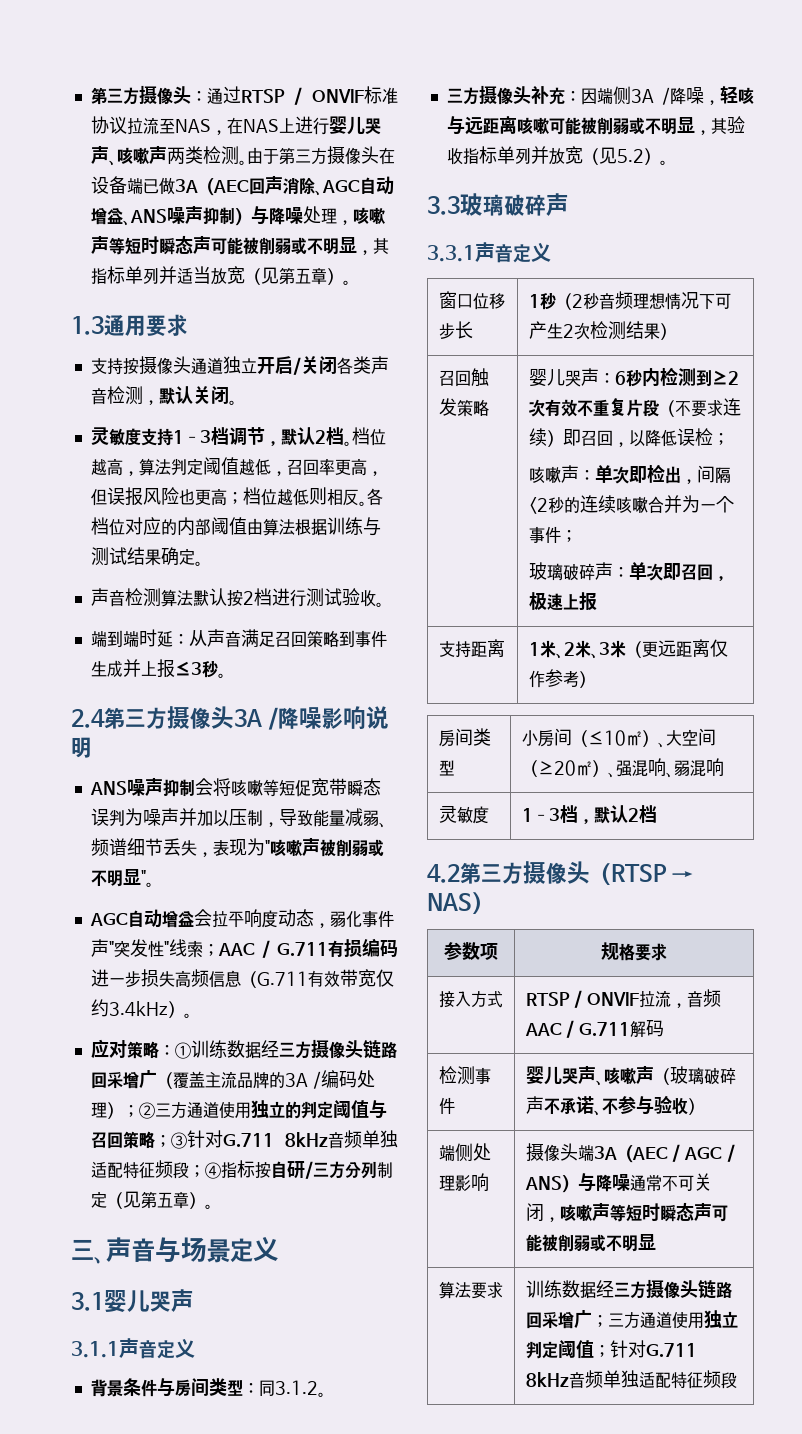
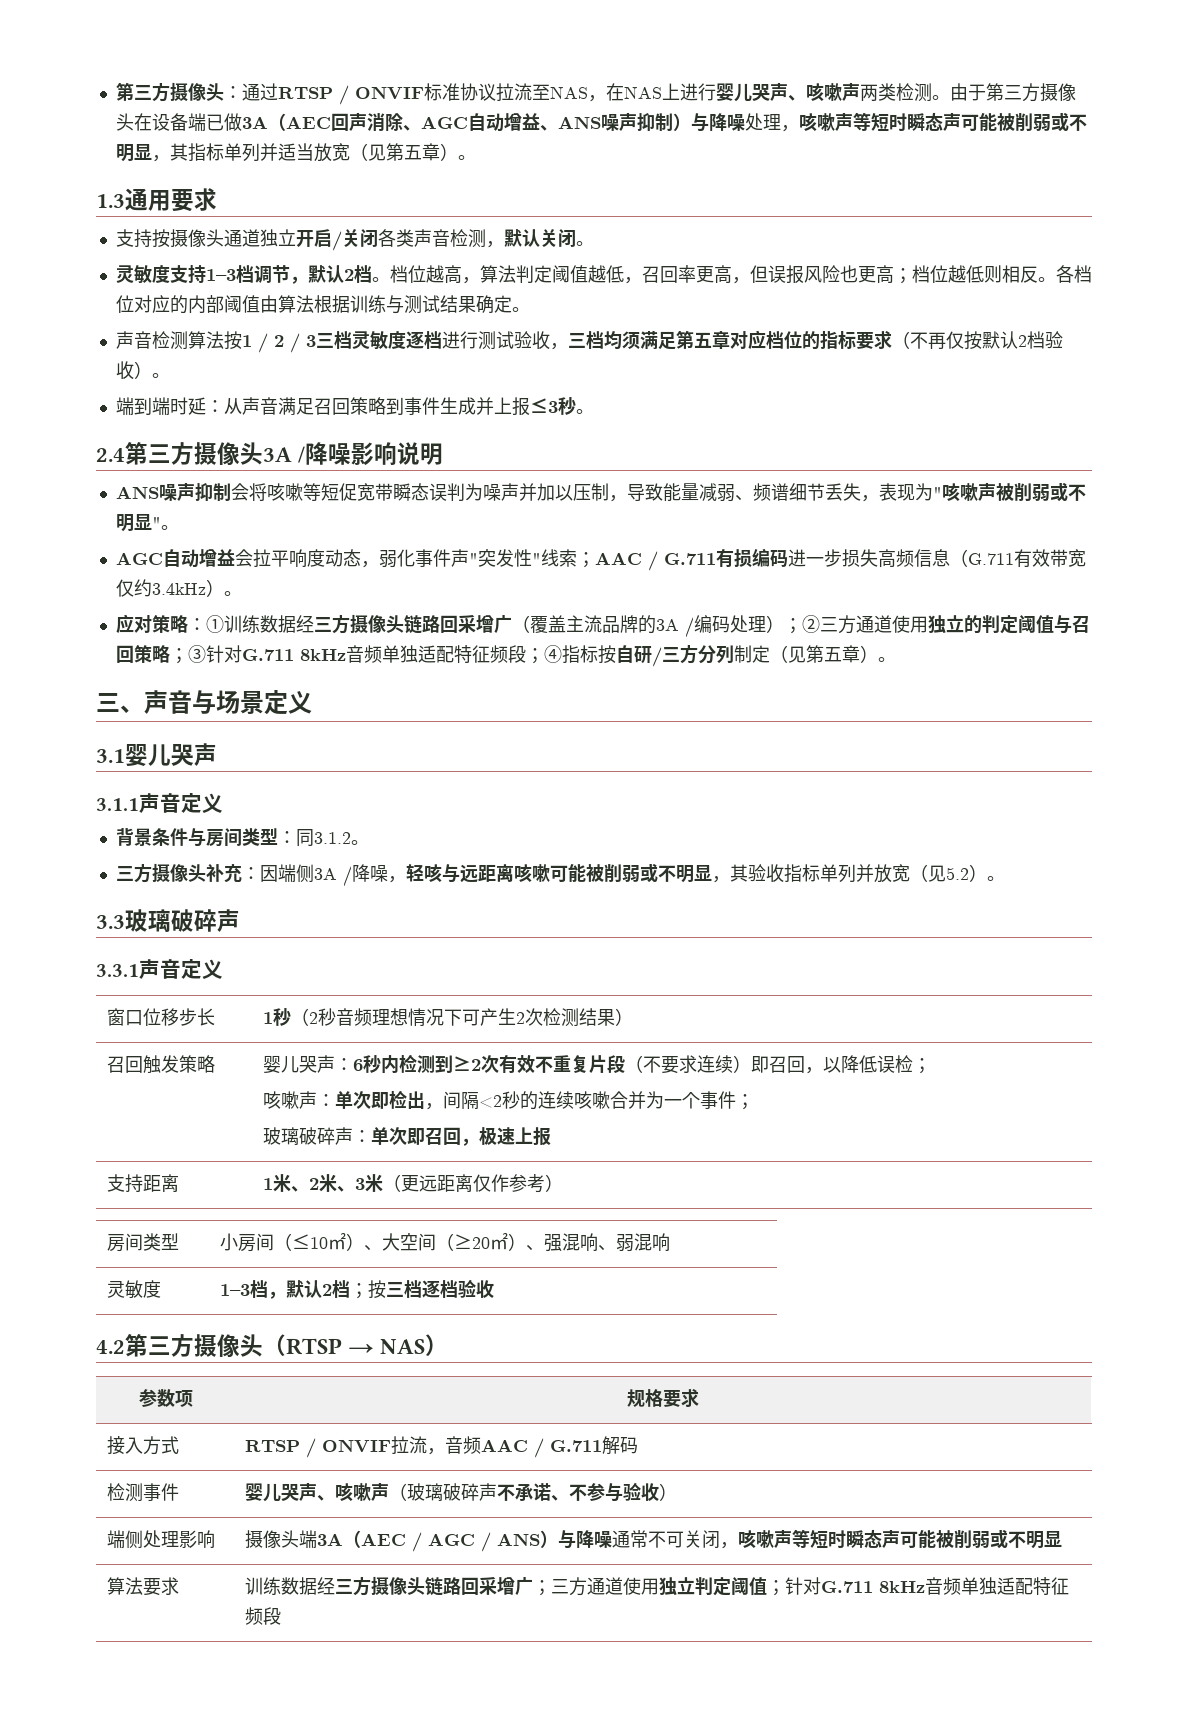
- 声音检测算法默认按2档进行测试验收。
+ 声音检测算法按1 / 2 / 3三档灵敏度逐档进行测试验收，三档均须满足第五章对应档位的指标要求（不再仅按默认2档验收）。
- 灵敏度 | 1–3档，默认2档
+ 灵敏度 | 1–3档，默认2档；按三档逐档验收

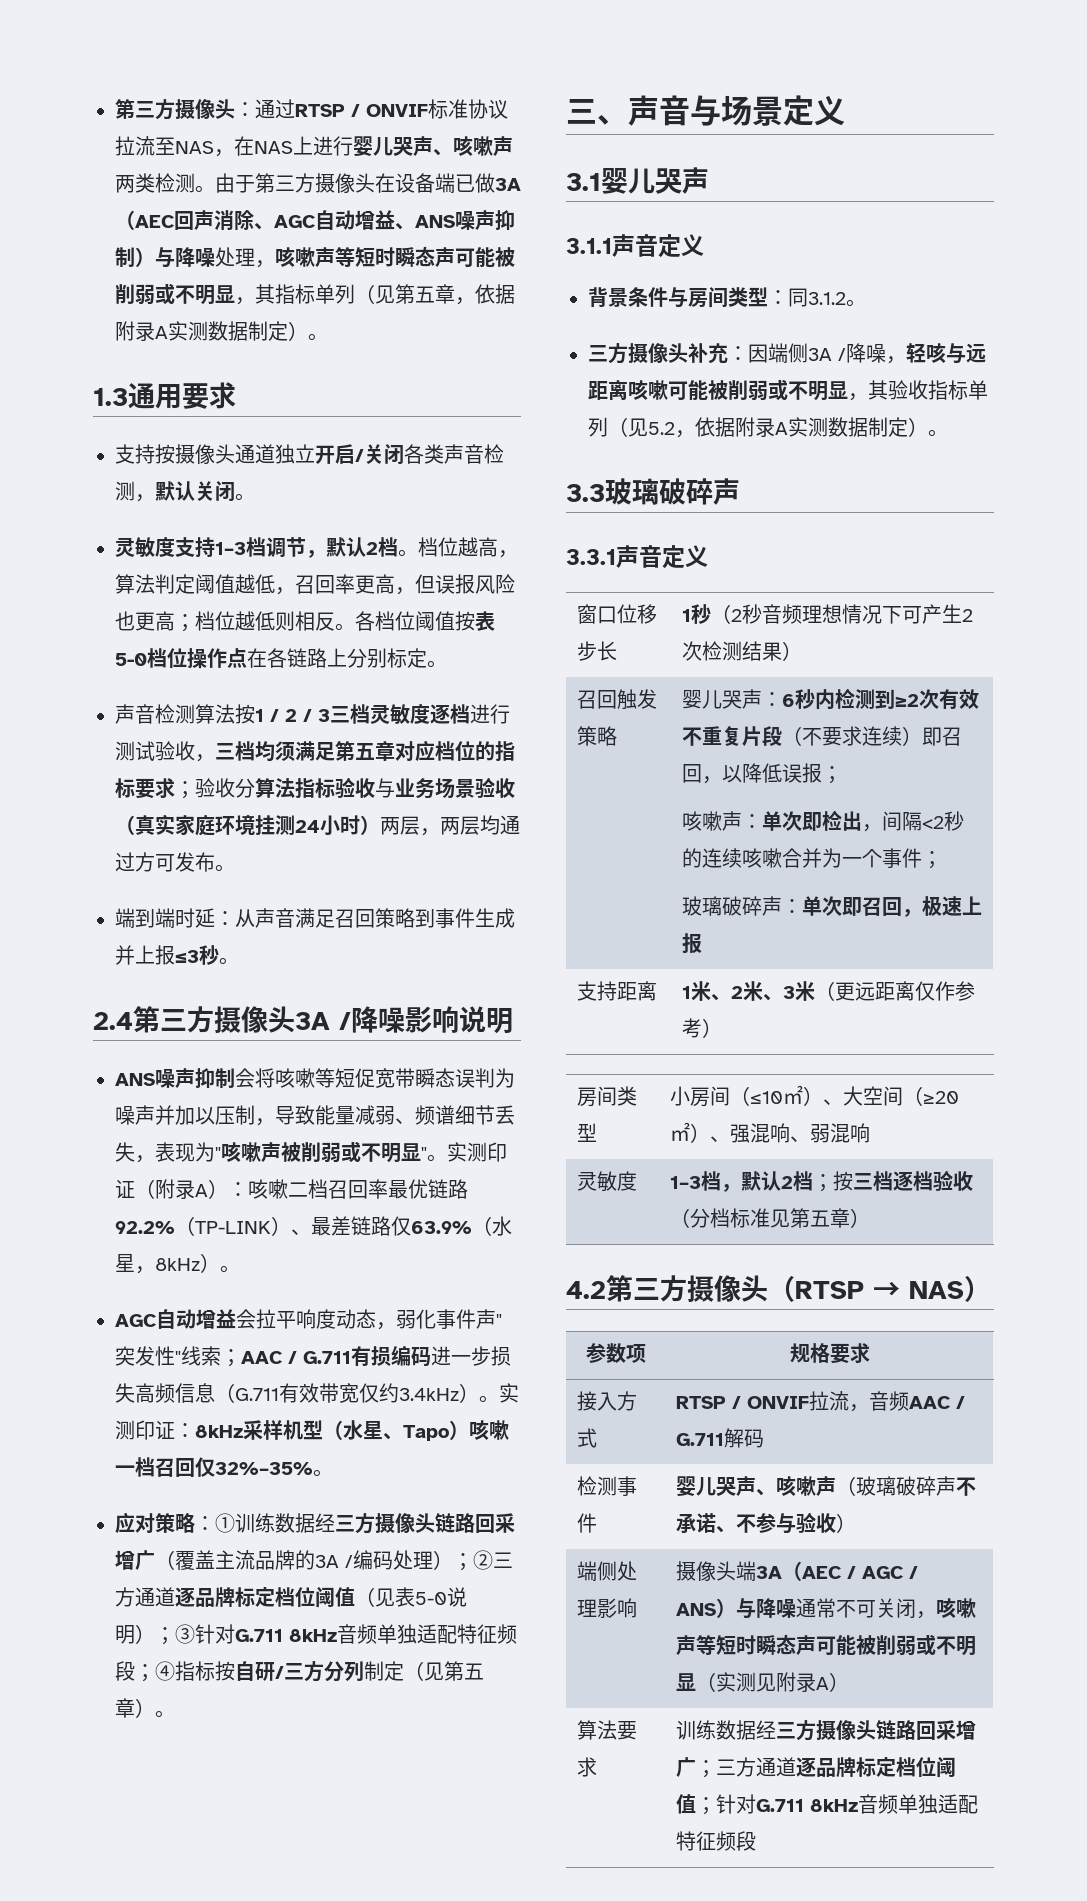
- 由于第三方摄像头在设备端已做3A（AEC回声消除、AGC自动增益、ANS噪声抑制）与降噪处理，咳嗽声等短时瞬态声可能被削弱或不明显，其指标单列并适当放宽（见第五章）。
+ 由于第三方摄像头在设备端已做3A（AEC回声消除、AGC自动增益、ANS噪声抑制）与降噪处理，咳嗽声等短时瞬态声可能被削弱或不明显，其指标单列（见第五章，依据附录A实测数据制定）。
- 各档位对应的内部阈值由算法根据训练与测试结果确定。
+ 各档位阈值按表5-0档位操作点在各链路上分别标定。
- 声音检测算法按1 / 2 / 3三档灵敏度逐档进行测试验收，三档均须满足第五章对应档位的指标要求（不再仅按默认2档验收）。
+ 声音检测算法按1 / 2 / 3三档灵敏度逐档进行测试验收，三档均须满足第五章对应档位的指标要求；验收分算法指标验收与业务场景验收（真实家庭环境挂测24小时）两层，两层均通过方可发布。
+ 实测印证（附录A）：咳嗽二档召回率最优链路92.2%（TP-LINK）、最差链路仅63.9%（水星，8kHz）。
+ 实测印证：8kHz采样机型（水星、Tapo）咳嗽一档召回仅32%–35%。
- 应对策略：①训练数据经三方摄像头链路回采增广（覆盖主流品牌的3A /编码处理）；②三方通道使用独立的判定阈值与召回策略；③针对G.711 8kHz音频单独适配特征频段；④指标按自研/三方分列制定（见第五章）。
+ 应对策略：①训练数据经三方摄像头链路回采增广（覆盖主流品牌的3A /编码处理）；②三方通道逐品牌标定档位阈值（见表5-0说明）；③针对G.711 8kHz音频单独适配特征频段；④指标按自研/三方分列制定（见第五章）。
- 三方摄像头补充：因端侧3A /降噪，轻咳与远距离咳嗽可能被削弱或不明显，其验收指标单列并放宽（见5.2）。
+ 三方摄像头补充：因端侧3A /降噪，轻咳与远距离咳嗽可能被削弱或不明显，其验收指标单列（见5.2，依据附录A实测数据制定）。
- 婴儿哭声：6秒内检测到≥2次有效不重复片段（不要求连续）即召回，以降低误检；
+ 婴儿哭声：6秒内检测到≥2次有效不重复片段（不要求连续）即召回，以降低误报；
- 灵敏度 | 1–3档，默认2档；按三档逐档验收
+ 灵敏度 | 1–3档，默认2档；按三档逐档验收（分档标准见第五章）
- 端侧处理影响 | 摄像头端3A（AEC / AGC / ANS）与降噪通常不可关闭，咳嗽声等短时瞬态声可能被削弱或不明显
+ 端侧处理影响 | 摄像头端3A（AEC / AGC / ANS）与降噪通常不可关闭，咳嗽声等短时瞬态声可能被削弱或不明显（实测见附录A）
- 算法要求 | 训练数据经三方摄像头链路回采增广；三方通道使用独立判定阈值；针对G.711 8kHz音频单独适配特征频段
+ 算法要求 | 训练数据经三方摄像头链路回采增广；三方通道逐品牌标定档位阈值；针对G.711 8kHz音频单独适配特征频段

